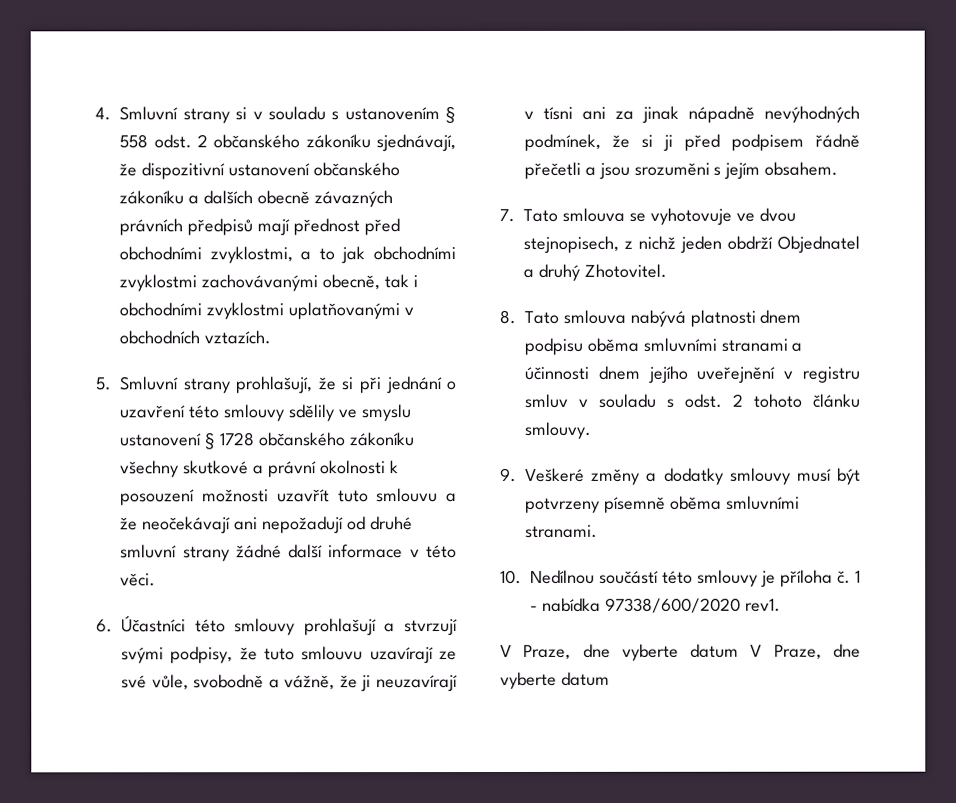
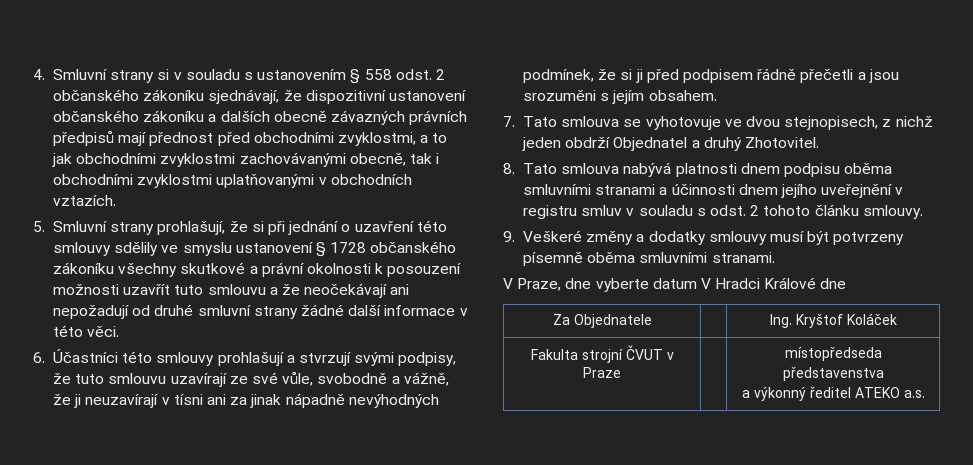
- 10. Nedílnou součástí této smlouvy je příloha č. 1 - nabídka 97338/600/2020 rev1.
- V Praze, dne vyberte datum V Praze, dne vyberte datum
+ V Praze, dne vyberte datum V Hradci Králové dne
+ Za Objednatele | | Ing. Kryštof Koláček
+ Fakulta strojní ČVUT v Praze | | místopředseda představenstva
+ a výkonný ředitel ATEKO a.s.

